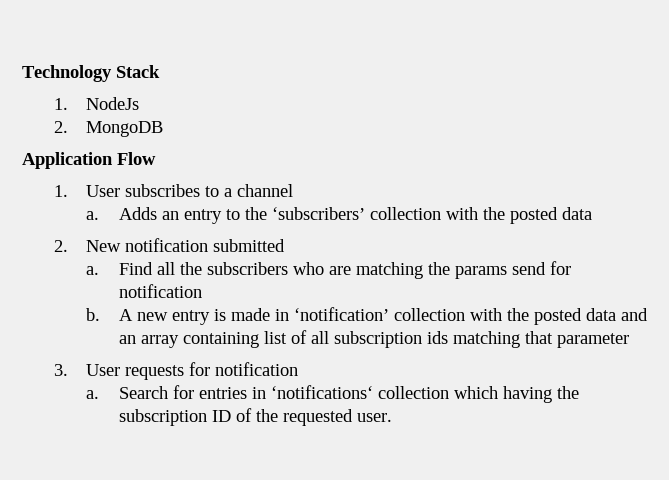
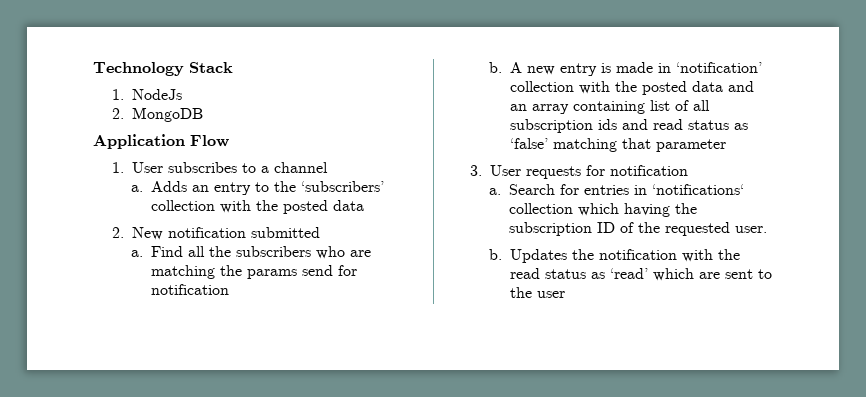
- A new entry is made in ‘notification’ collection with the posted data and an array containing list of all subscription ids matching that parameter
+ A new entry is made in ‘notification’ collection with the posted data and an array containing list of all subscription ids and read status as ‘false’ matching that parameter
+ b. Updates the notification with the read status as ‘read’ which are sent to the user

